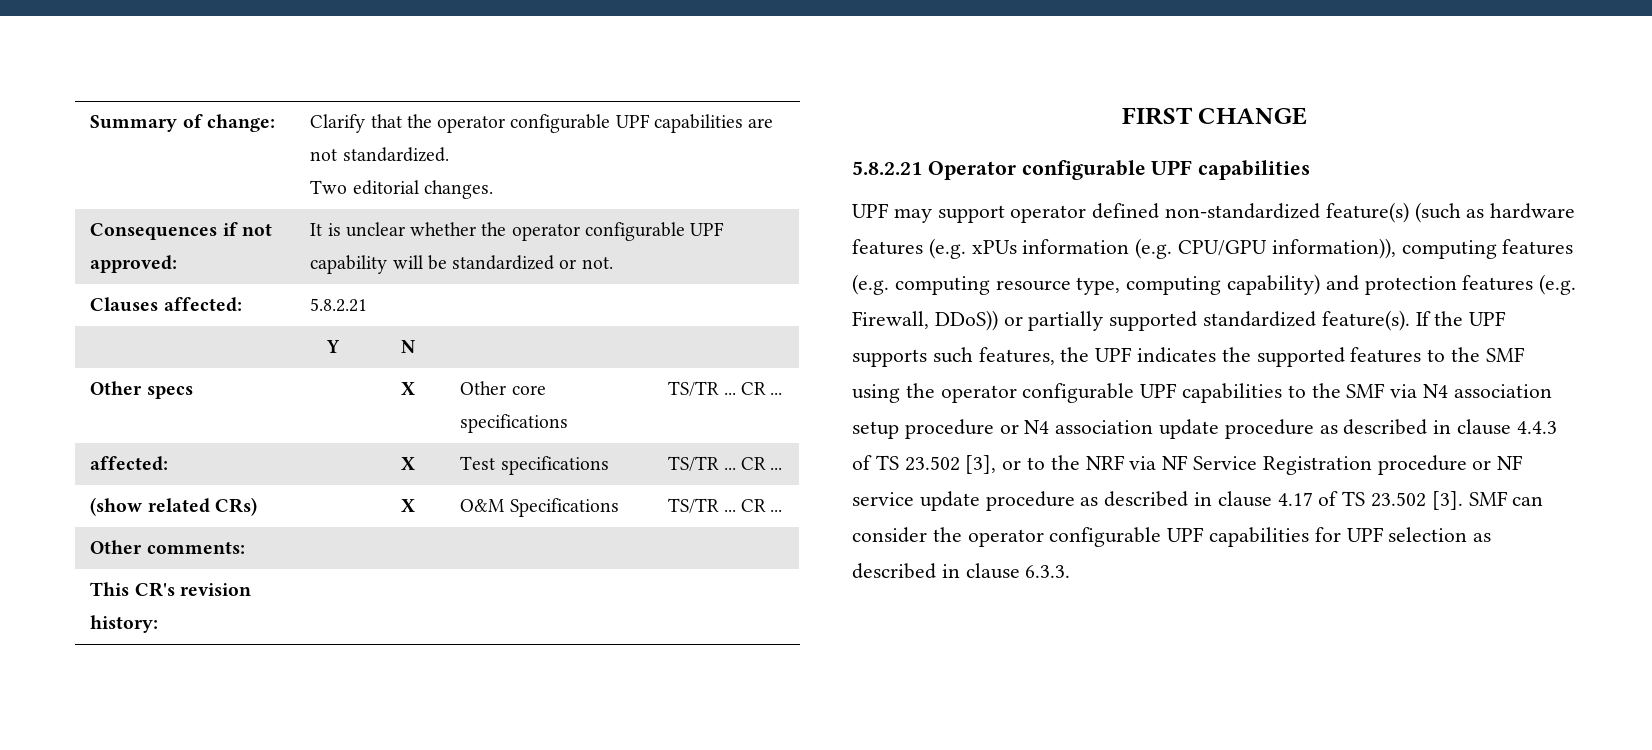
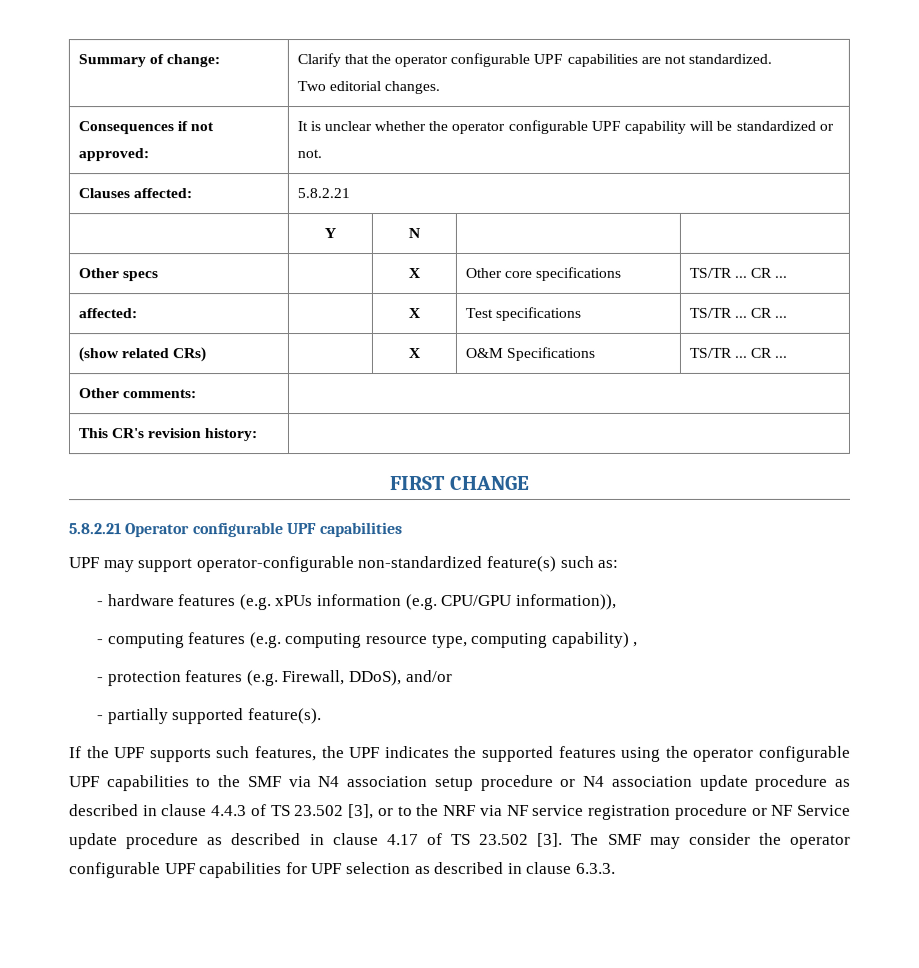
- UPF may support operator defined non-standardized feature(s) (such as hardware features (e.g. xPUs information (e.g. CPU/GPU information)), computing features (e.g. computing resource type, computing capability) and protection features (e.g. Firewall, DDoS)) or partially supported standardized feature(s). If the UPF supports such features, the UPF indicates the supported features to the SMF using the operator configurable UPF capabilities to the SMF via N4 association setup procedure or N4 association update procedure as described in clause 4.4.3 of TS 23.502 [3], or to the NRF via NF Service Registration procedure or NF service update procedure as described in clause 4.17 of TS 23.502 [3].
+ UPF may support operator-configurable non-standardized feature(s) such as:
+ - hardware features (e.g. xPUs information (e.g. CPU/GPU information)),
+ - computing features (e.g. computing resource type, computing capability) ,
+ - protection features (e.g. Firewall, DDoS), and/or
+ - partially supported feature(s).
+ If the UPF supports such features, the UPF indicates the supported features using the operator configurable UPF capabilities to the SMF via N4 association setup procedure or N4 association update procedure as described in clause 4.4.3 of TS 23.502 [3], or to the NRF via NF service registration procedure or NF Service update procedure as described in clause 4.17 of TS 23.502 [3].
- SMF can consider the operator configurable UPF capabilities for UPF selection as described in clause 6.3.3.
+ The SMF may consider the operator configurable UPF capabilities for UPF selection as described in clause 6.3.3.

